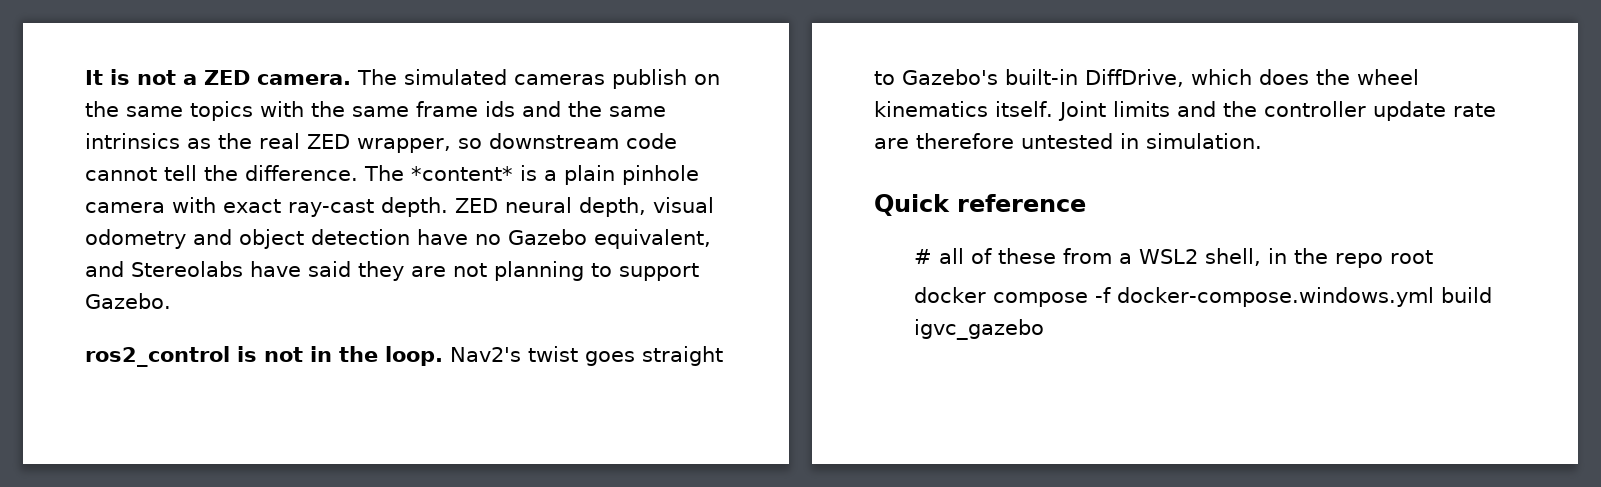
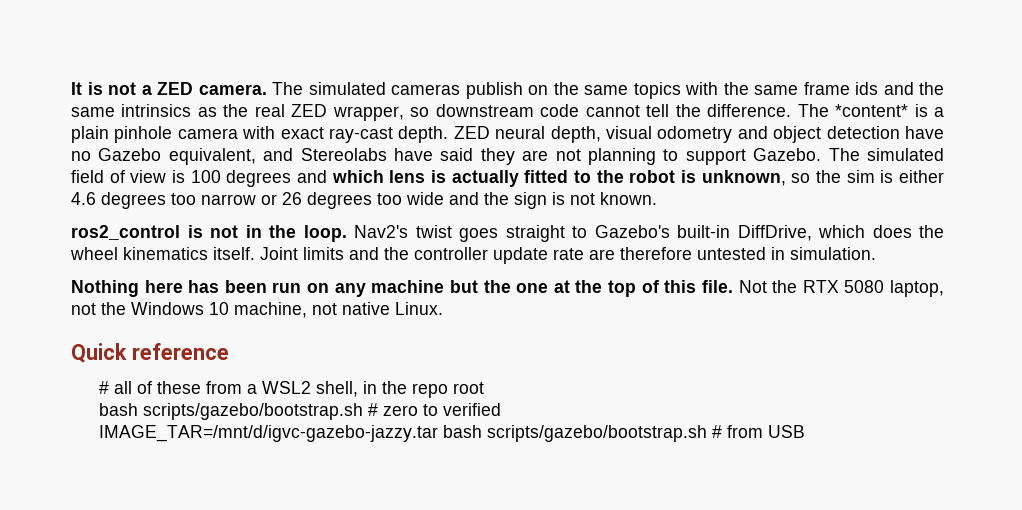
+ The simulated field of view is 100 degrees and which lens is actually fitted to the robot is unknown, so the sim is either 4.6 degrees too narrow or 26 degrees too wide and the sign is not known.
+ Nothing here has been run on any machine but the one at the top of this file. Not the RTX 5080 laptop, not the Windows 10 machine, not native Linux.
- docker compose -f docker-compose.windows.yml build igvc_gazebo
+ bash scripts/gazebo/bootstrap.sh # zero to verified
+ IMAGE_TAR=/mnt/d/igvc-gazebo-jazzy.tar bash scripts/gazebo/bootstrap.sh # from USB

